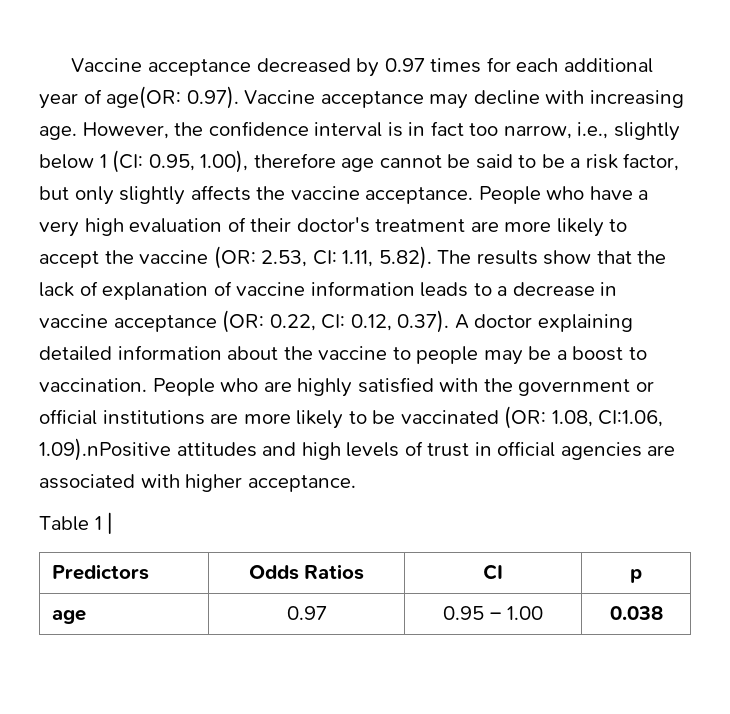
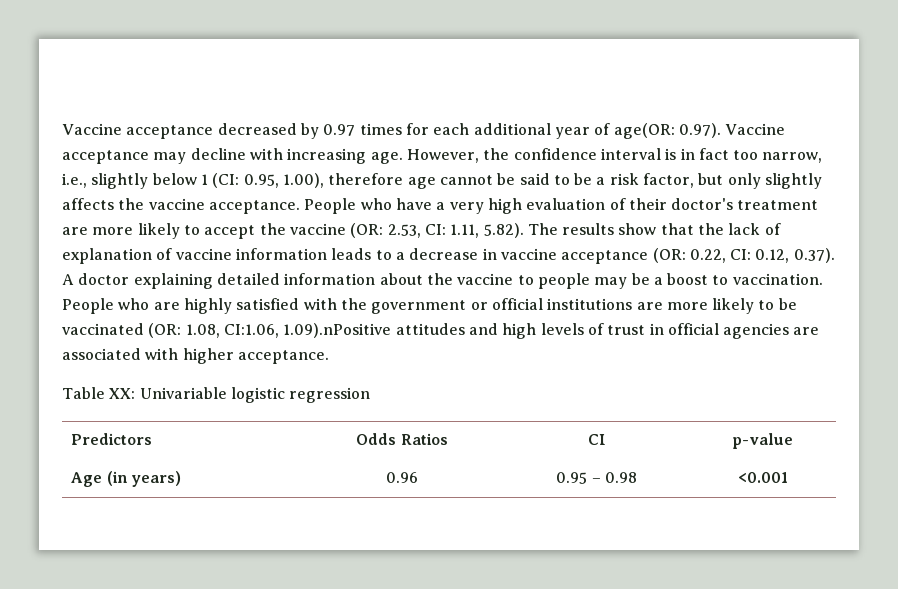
- Table 1 |
+ Table XX: Univariable logistic regression
- Predictors | Odds Ratios | CI | p
- age | 0.97 | 0.95 – 1.00 | 0.038
+ Predictors | Odds Ratios | CI | p-value
+ Age (in years) | 0.96 | 0.95 – 0.98 | <0.001

